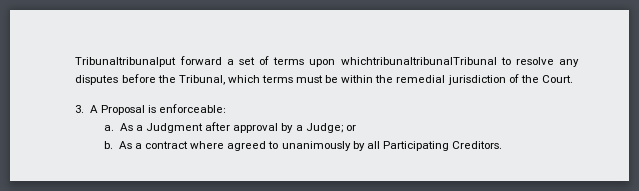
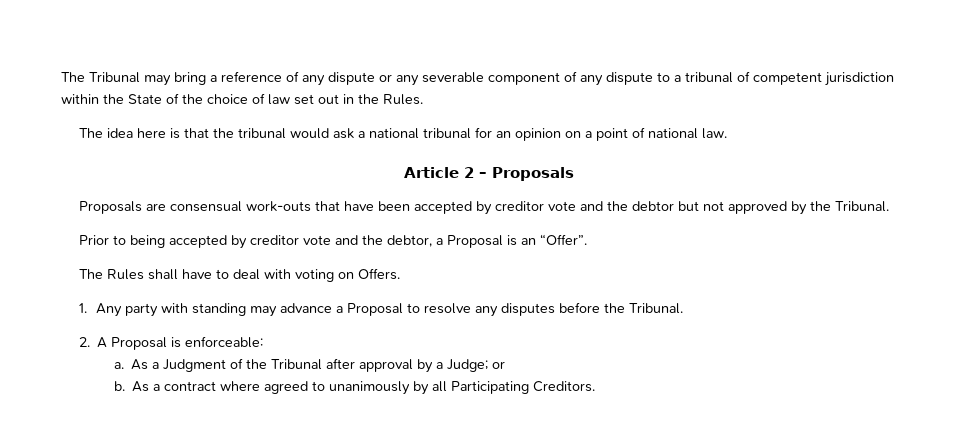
- Tribunaltribunalput forward a set of terms upon whichtribunaltribunalTribunal to resolve any disputes before the Tribunal, which terms must be within the remedial jurisdiction of the Court.
- 3. A Proposal is enforceable:
+ The Tribunal may bring a reference of any dispute or any severable component of any dispute to a tribunal of competent jurisdiction within the State of the choice of law set out in the Rules.
+ The idea here is that the tribunal would ask a national tribunal for an opinion on a point of national law.
+ Article 2 – Proposals
+ Proposals are consensual work-outs that have been accepted by creditor vote and the debtor but not approved by the Tribunal.
+ Prior to being accepted by creditor vote and the debtor, a Proposal is an “Offer”.
+ The Rules shall have to deal with voting on Offers.
+ 1. Any party with standing may advance a Proposal to resolve any disputes before the Tribunal.
+ 2. A Proposal is enforceable:
- As a Judgment after approval by a Judge; or
+ As a Judgment of the Tribunal after approval by a Judge; or

